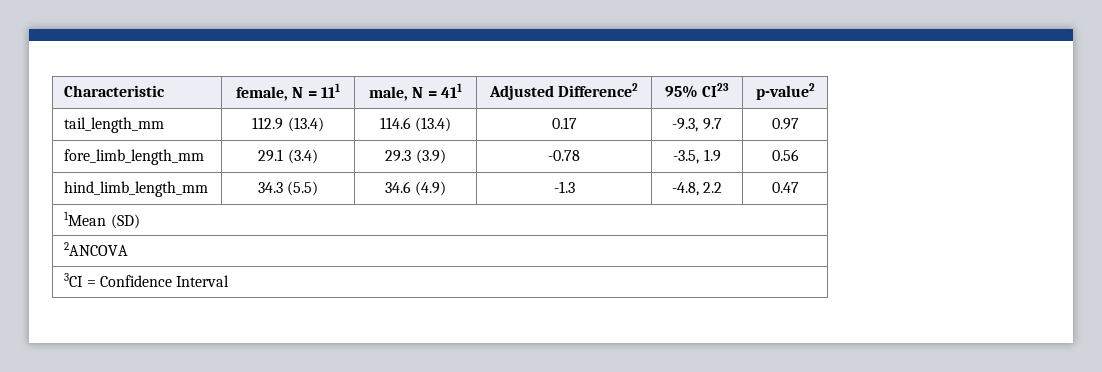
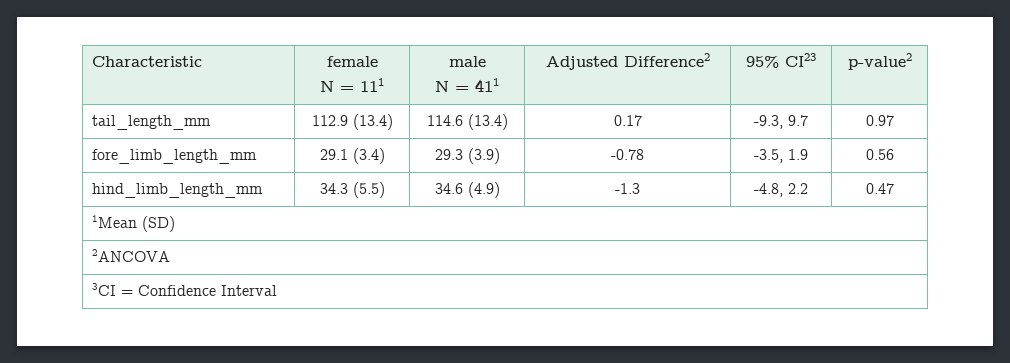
- Characteristic | female, N = 111 | male, N = 411 | Adjusted Difference2 | 95% CI23 | p-value2
+ Characteristic | female
+ N = 111 | male
+ N = 411 | Adjusted Difference2 | 95% CI23 | p-value2

